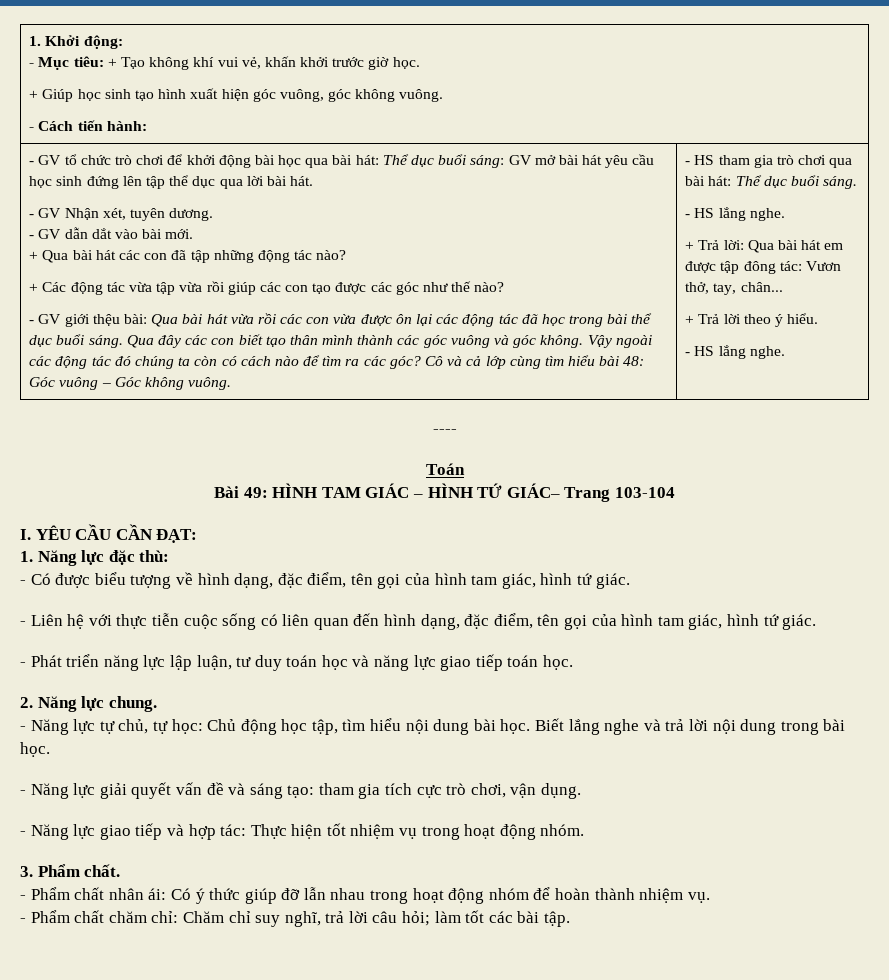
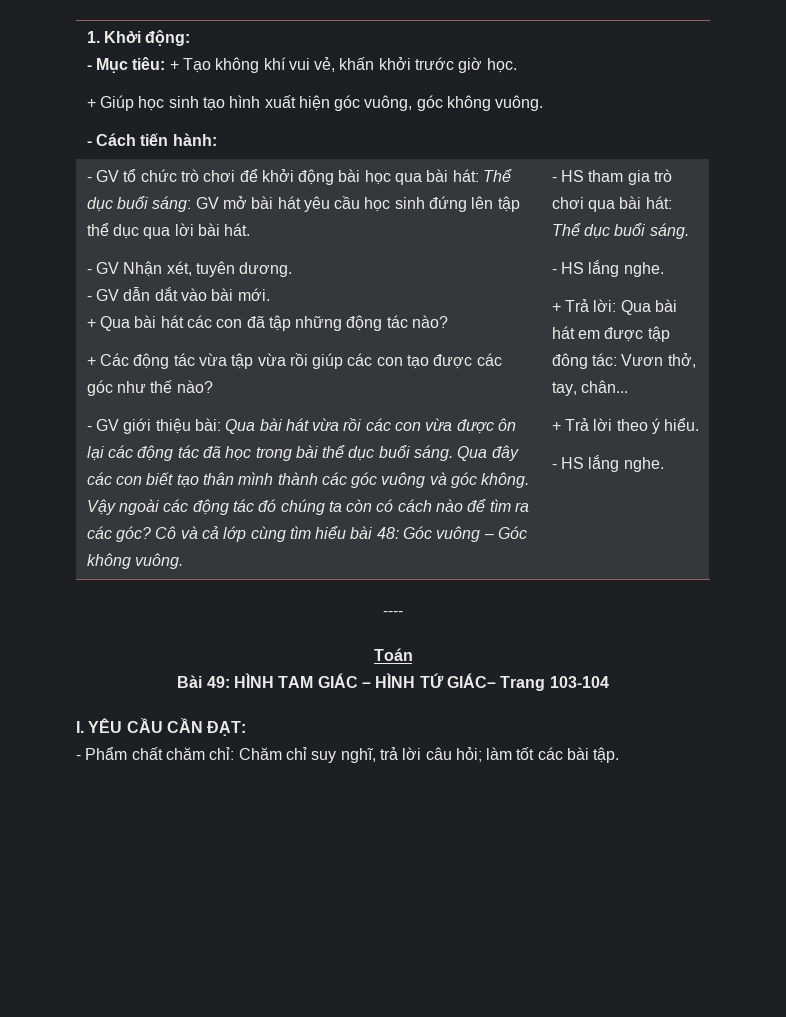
- - GV giới thệu bài: Qua bài hát vừa rồi các con vừa được ôn lại các động tác đã học trong bài thể dục buổi sáng.
+ - GV giới thiệu bài: Qua bài hát vừa rồi các con vừa được ôn lại các động tác đã học trong bài thể dục buổi sáng.
- 1. Năng lực đặc thù:
- - Có được biểu tượng về hình dạng, đặc điểm, tên gọi của hình tam giác, hình tứ giác.
- - Liên hệ với thực tiễn cuộc sống có liên quan đến hình dạng, đặc điểm, tên gọi của hình tam giác, hình tứ giác.
- - Phát triển năng lực lập luận, tư duy toán học và năng lực giao tiếp toán học.
- 2. Năng lực chung.
- - Năng lực tự chủ, tự học: Chủ động học tập, tìm hiểu nội dung bài học. Biết lắng nghe và trả lời nội dung trong bài học.
- - Năng lực giải quyết vấn đề và sáng tạo: tham gia tích cực trò chơi, vận dụng.
- - Năng lực giao tiếp và hợp tác: Thực hiện tốt nhiệm vụ trong hoạt động nhóm.
- 3. Phẩm chất.
- - Phẩm chất nhân ái: Có ý thức giúp đỡ lẫn nhau trong hoạt động nhóm để hoàn thành nhiệm vụ.

